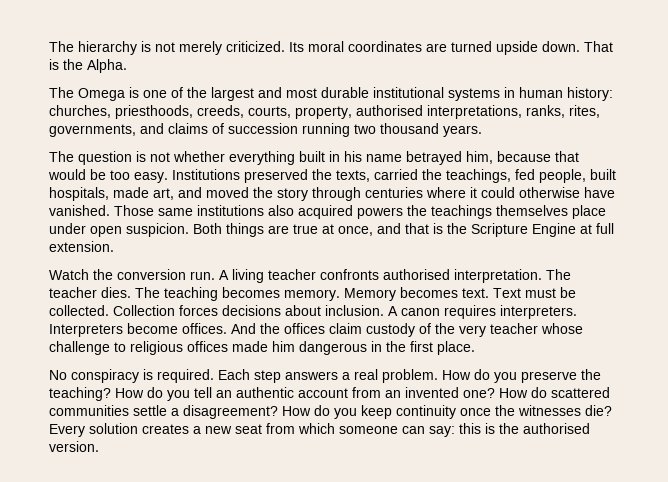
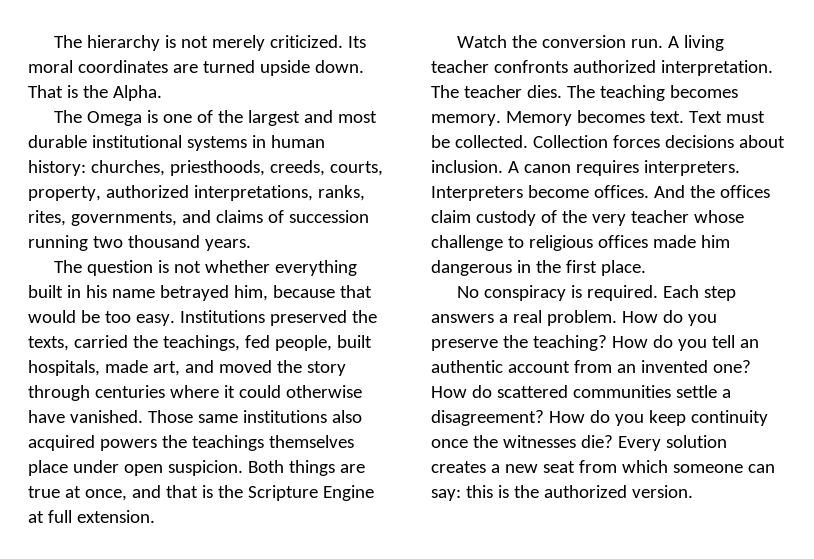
- The Omega is one of the largest and most durable institutional systems in human history: churches, priesthoods, creeds, courts, property, authorised interpretations, ranks, rites, governments, and claims of succession running two thousand years.
+ The Omega is one of the largest and most durable institutional systems in human history: churches, priesthoods, creeds, courts, property, authorized interpretations, ranks, rites, governments, and claims of succession running two thousand years.
- A living teacher confronts authorised interpretation.
+ A living teacher confronts authorized interpretation.
- Every solution creates a new seat from which someone can say: this is the authorised version.
+ Every solution creates a new seat from which someone can say: this is the authorized version.

